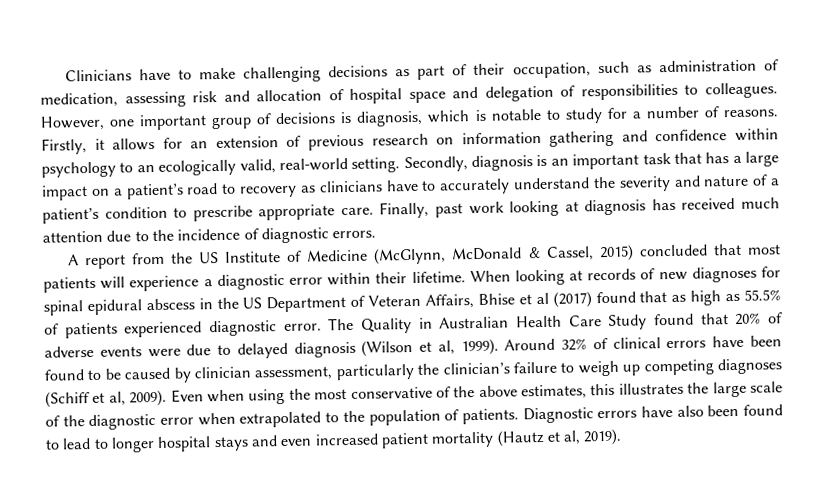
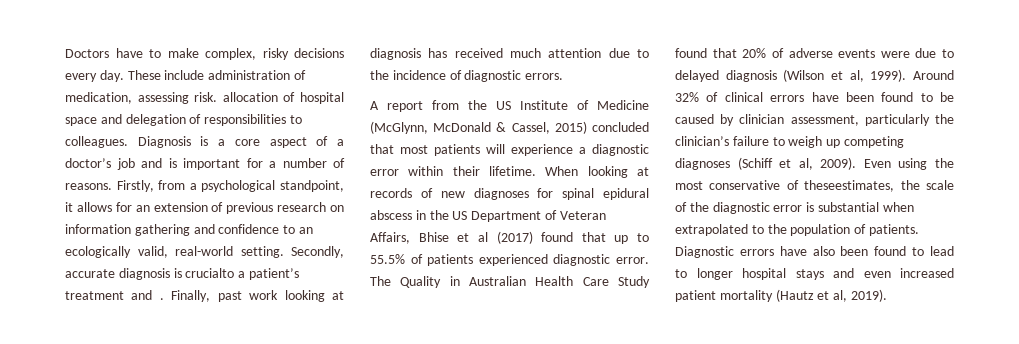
- Clinicians have to make challenging decisions as part of their occupation, such as administration of medication, assessing risk and allocation of hospital space and delegation of responsibilities to colleagues.
+ Doctors have to make complex, risky decisions every day. These include administration of medication, assessing risk. allocation of hospital space and delegation of responsibilities to colleagues.
- However, one important group of decisions is diagnosis, which is notable to study for a number of reasons.
+ Diagnosis is a core aspect of a doctor’s job and is important for a number of reasons.
- Firstly, it allows for an extension of previous research on information gathering and confidence within psychology to an ecologically valid, real-world setting.
+ Firstly, from a psychological standpoint, it allows for an extension of previous research on information gathering and confidence to an ecologically valid, real-world setting.
- Secondly, diagnosis is an important task that has a large impact on a patient’s road to recovery as clinicians have to accurately understand the severity and nature of a patient’s condition to prescribe appropriate care.
+ Secondly, accurate diagnosis is crucialto a patient’s treatment and .
- When looking at records of new diagnoses for spinal epidural abscess in the US Department of Veteran Affairs, Bhise et al (2017) found that as high as 55.5% of patients experienced diagnostic error.
+ When looking at records of new diagnoses for spinal epidural abscess in the US Department of Veteran Affairs, Bhise et al (2017) found that up to 55.5% of patients experienced diagnostic error.
- Even when using the most conservative of the above estimates, this illustrates the large scale of the diagnostic error when extrapolated to the population of patients.
+ Even using the most conservative of theseestimates, the scale of the diagnostic error is substantial when extrapolated to the population of patients.

